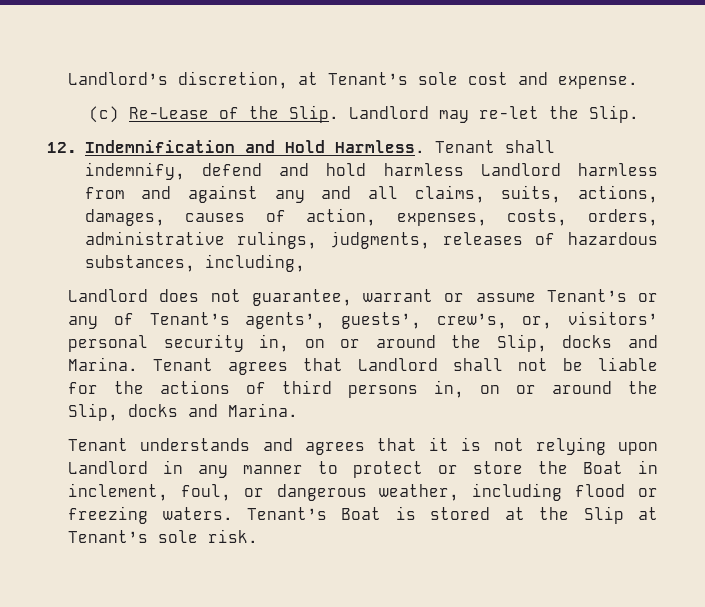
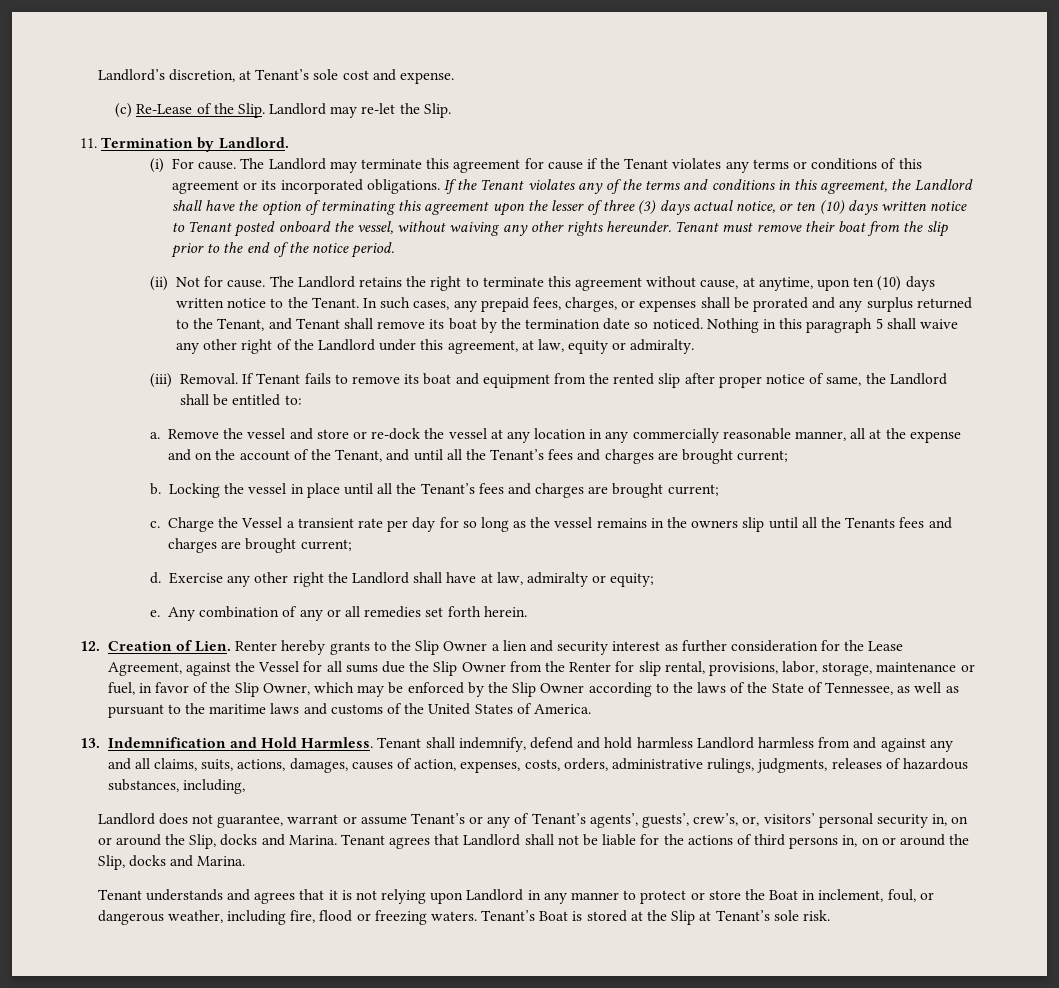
- 12. Indemnification and Hold Harmless.
+ 11. Termination by Landlord.
+ (i) For cause. The Landlord may terminate this agreement for cause if the Tenant violates any terms or conditions of this agreement or its incorporated obligations. If the Tenant violates any of the terms and conditions in this agreement, the Landlord shall have the option of terminating this agreement upon the lesser of three (3) days actual notice, or ten (10) days written notice to Tenant posted onboard the vessel, without waiving any other rights hereunder. Tenant must remove their boat from the slip prior to the end of the notice period.
+ (ii) Not for cause. The Landlord retains the right to terminate this agreement without cause, at anytime, upon ten (10) days written notice to the Tenant. In such cases, any prepaid fees, charges, or expenses shall be prorated and any surplus returned to the Tenant, and Tenant shall remove its boat by the termination date so noticed. Nothing in this paragraph 5 shall waive any other right of the Landlord under this agreement, at law, equity or admiralty.
+ (iii) Removal. If Tenant fails to remove its boat and equipment from the rented slip after proper notice of same, the Landlord shall be entitled to:
+ a. Remove the vessel and store or re-dock the vessel at any location in any commercially reasonable manner, all at the expense and on the account of the Tenant, and until all the Tenant’s fees and charges are brought current;
+ b. Locking the vessel in place until all the Tenant’s fees and charges are brought current;
+ c. Charge the Vessel a transient rate per day for so long as the vessel remains in the owners slip until all the Tenants fees and charges are brought current;
+ d. Exercise any other right the Landlord shall have at law, admiralty or equity;
+ e. Any combination of any or all remedies set forth herein.
+ 12. Creation of Lien. Renter hereby grants to the Slip Owner a lien and security interest as further consideration for the Lease Agreement, against the Vessel for all sums due the Slip Owner from the Renter for slip rental, provisions, labor, storage, maintenance or fuel, in favor of the Slip Owner, which may be enforced by the Slip Owner according to the laws of the State of Tennessee, as well as pursuant to the maritime laws and customs of the United States of America.
+ 13. Indemnification and Hold Harmless.
- Tenant understands and agrees that it is not relying upon Landlord in any manner to protect or store the Boat in inclement, foul, or dangerous weather, including flood or freezing waters.
+ Tenant understands and agrees that it is not relying upon Landlord in any manner to protect or store the Boat in inclement, foul, or dangerous weather, including fire, flood or freezing waters.

